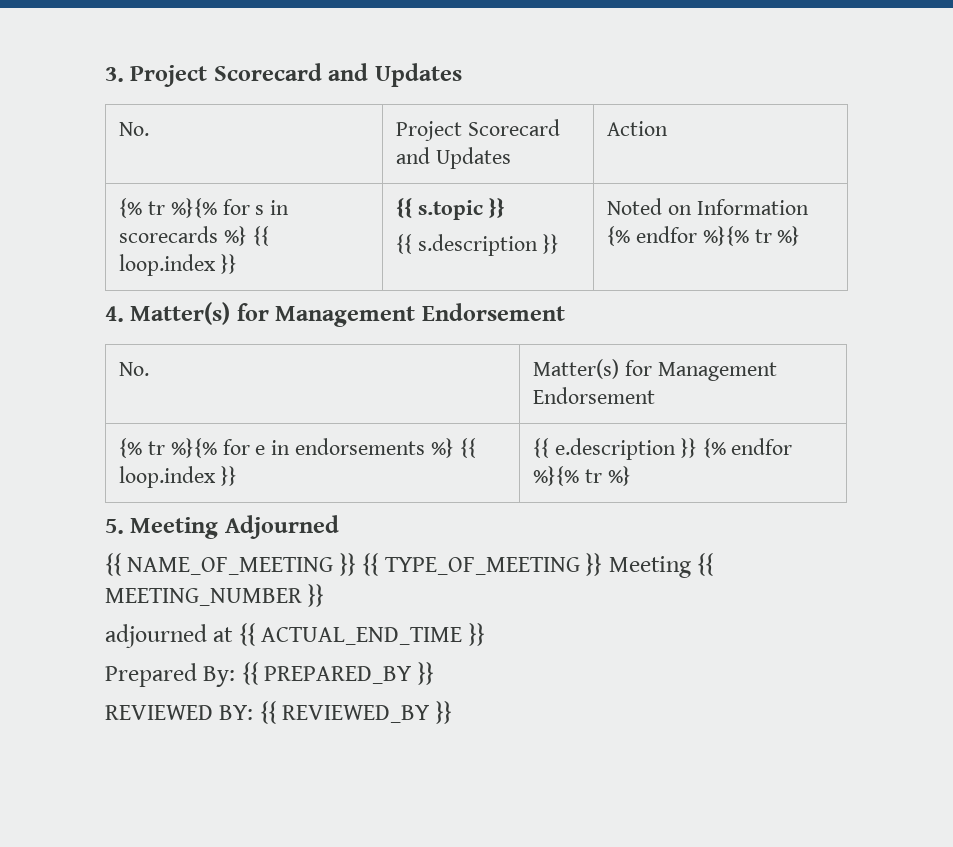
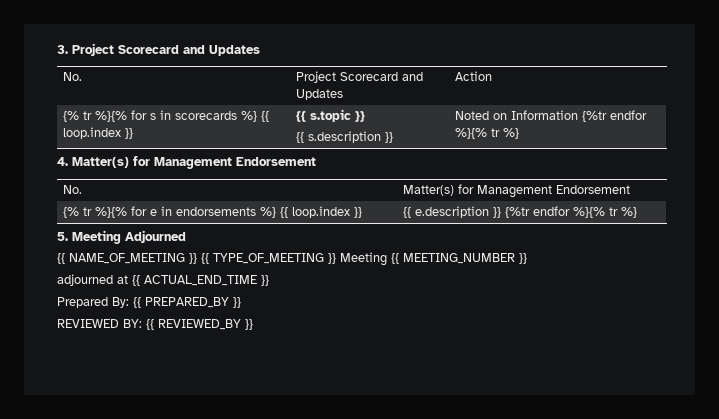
  {% tr %}{% for s in scorecards %} {{ loop.index }} | {{ s.topic }}
- {{ s.description }} | Noted on Information {% endfor %}{% tr %}
+ {{ s.description }} | Noted on Information {%tr endfor %}{% tr %}
- {% tr %}{% for e in endorsements %} {{ loop.index }} | {{ e.description }} {% endfor %}{% tr %}
+ {% tr %}{% for e in endorsements %} {{ loop.index }} | {{ e.description }} {%tr endfor %}{% tr %}

